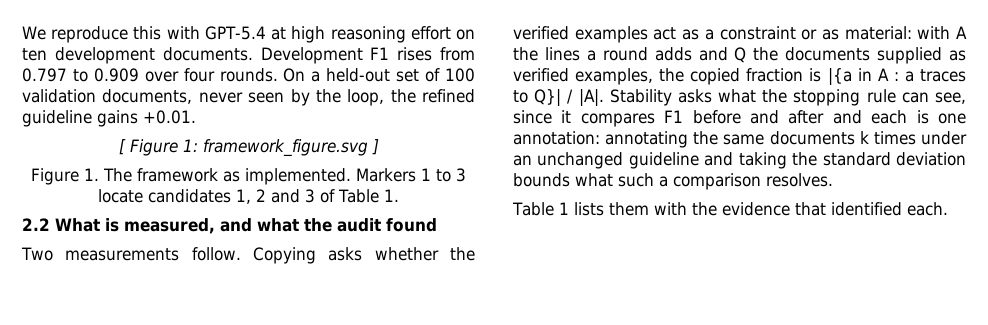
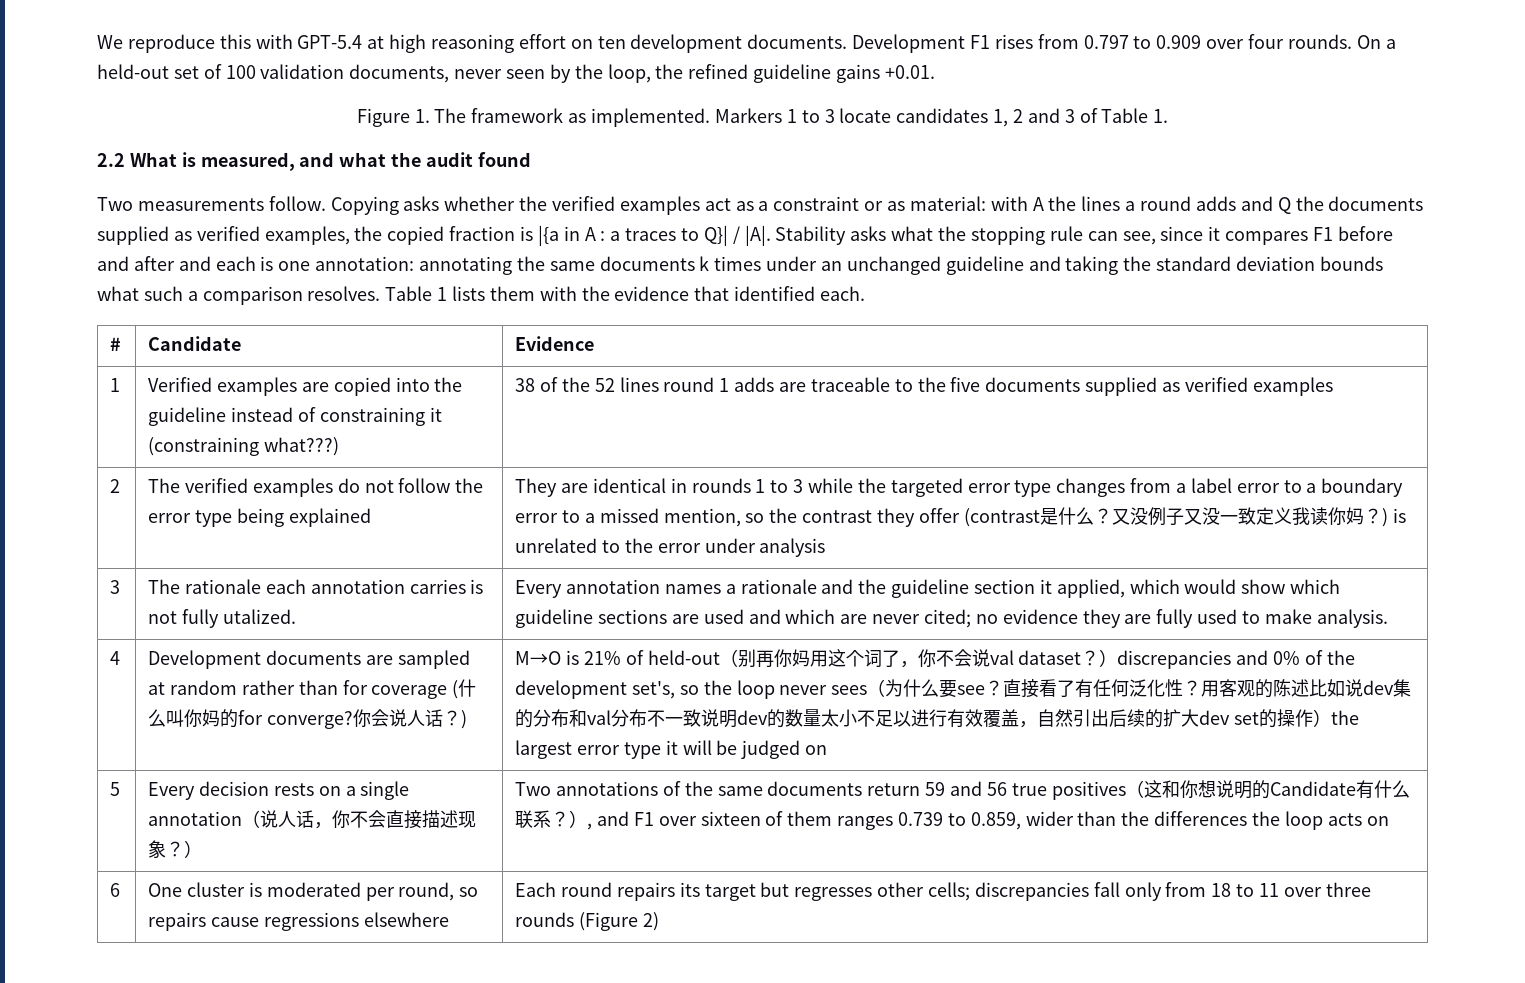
- [ Figure 1: framework_figure.svg ]
- Stability asks what the stopping rule can see, since it compares F1 before and after and each is one annotation: annotating the same documents k times under an unchanged guideline and taking the standard deviation bounds what such a comparison resolves.
- Table 1 lists them with the evidence that identified each.
+ Stability asks what the stopping rule can see, since it compares F1 before and after and each is one annotation: annotating the same documents k times under an unchanged guideline and taking the standard deviation bounds what such a comparison resolves. Table 1 lists them with the evidence that identified each.
+ # | Candidate | Evidence
+ 1 | Verified examples are copied into the guideline instead of constraining it (constraining what???) | 38 of the 52 lines round 1 adds are traceable to the five documents supplied as verified examples
+ 2 | The verified examples do not follow the error type being explained | They are identical in rounds 1 to 3 while the targeted error type changes from a label error to a boundary error to a missed mention, so the contrast they offer (contrast是什么？又没例子又没一致定义我读你妈？) is unrelated to the error under analysis
+ 3 | The rationale each annotation carries is not fully utalized. | Every annotation names a rationale and the guideline section it applied, which would show which guideline sections are used and which are never cited; no evidence they are fully used to make analysis.
+ 4 | Development documents are sampled at random rather than for coverage (什么叫你妈的for converge?你会说人话？) | M→O is 21% of held-out（别再你妈用这个词了，你不会说val dataset？）discrepancies and 0% of the development set's, so the loop never sees（为什么要see？直接看了有任何泛化性？用客观的陈述比如说dev集的分布和val分布不一致说明dev的数量太小不足以进行有效覆盖，自然引出后续的扩大dev set的操作）the largest error type it will be judged on
+ 5 | Every decision rests on a single annotation（说人话，你不会直接描述现象？） | Two annotations of the same documents return 59 and 56 true positives（这和你想说明的Candidate有什么联系？）, and F1 over sixteen of them ranges 0.739 to 0.859, wider than the differences the loop acts on
+ 6 | One cluster is moderated per round, so repairs cause regressions elsewhere | Each round repairs its target but regresses other cells; discrepancies fall only from 18 to 11 over three rounds (Figure 2)

